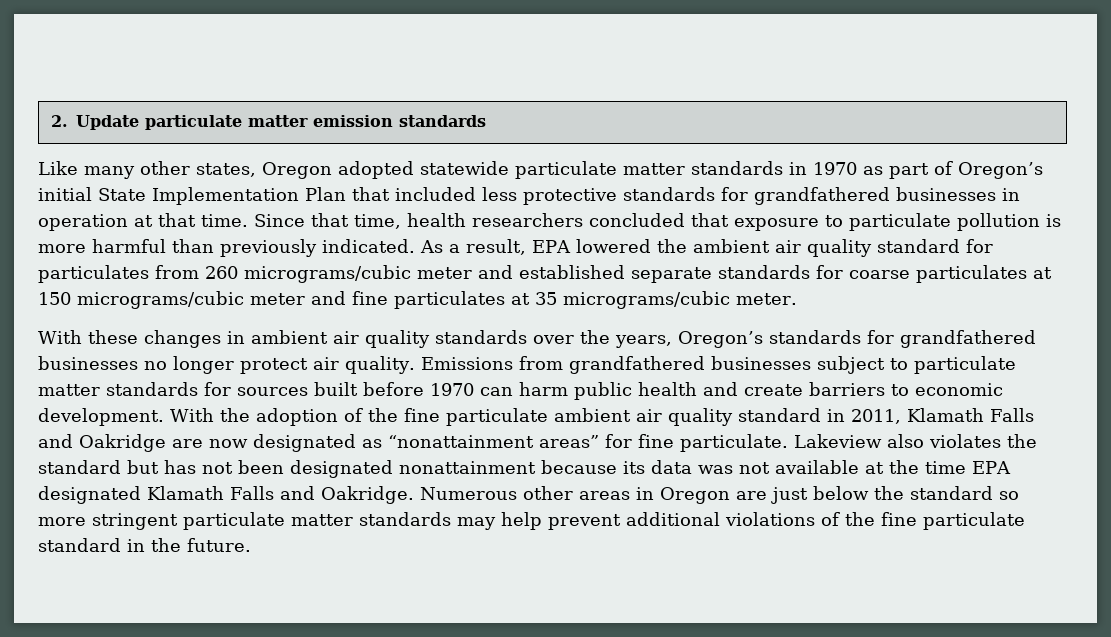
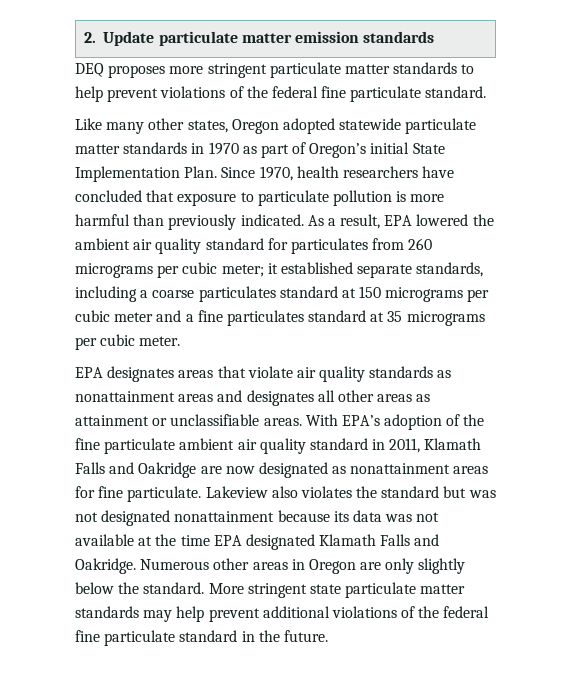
+ DEQ proposes more stringent particulate matter standards to help prevent violations of the federal fine particulate standard.
- Like many other states, Oregon adopted statewide particulate matter standards in 1970 as part of Oregon’s initial State Implementation Plan that included less protective standards for grandfathered businesses in operation at that time. Since that time, health researchers concluded that exposure to particulate pollution is more harmful than previously indicated.
+ Like many other states, Oregon adopted statewide particulate matter standards in 1970 as part of Oregon’s initial State Implementation Plan. Since 1970, health researchers have concluded that exposure to particulate pollution is more harmful than previously indicated.
- As a result, EPA lowered the ambient air quality standard for particulates from 260 micrograms/cubic meter and established separate standards for coarse particulates at 150 micrograms/cubic meter and fine particulates at 35 micrograms/cubic meter.
- With these changes in ambient air quality standards over the years, Oregon’s standards for grandfathered businesses no longer protect air quality. Emissions from grandfathered businesses subject to particulate matter standards for sources built before 1970 can harm public health and create barriers to economic development. With the adoption of the fine particulate ambient air quality standard in 2011, Klamath Falls and Oakridge are now designated as “nonattainment areas” for fine particulate.
+ As a result, EPA lowered the ambient air quality standard for particulates from 260 micrograms per cubic meter; it established separate standards, including a coarse particulates standard at 150 micrograms per cubic meter and a fine particulates standard at 35 micrograms per cubic meter.
+ EPA designates areas that violate air quality standards as nonattainment areas and designates all other areas as attainment or unclassifiable areas. With EPA’s adoption of the fine particulate ambient air quality standard in 2011, Klamath Falls and Oakridge are now designated as nonattainment areas for fine particulate.
- Lakeview also violates the standard but has not been designated nonattainment because its data was not available at the time EPA designated Klamath Falls and Oakridge.
+ Lakeview also violates the standard but was not designated nonattainment because its data was not available at the time EPA designated Klamath Falls and Oakridge.
- Numerous other areas in Oregon are just below the standard so more stringent particulate matter standards may help prevent additional violations of the fine particulate standard in the future.
+ Numerous other areas in Oregon are only slightly below the standard. More stringent state particulate matter standards may help prevent additional violations of the federal fine particulate standard in the future.

